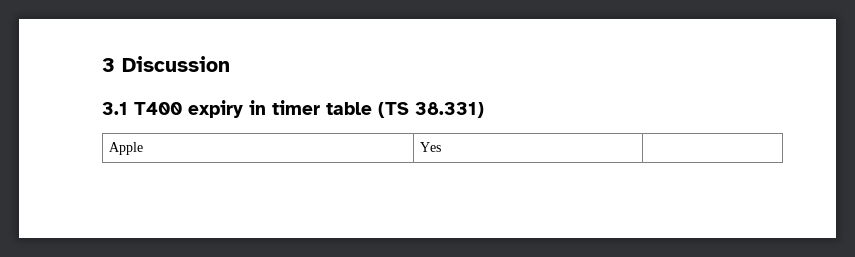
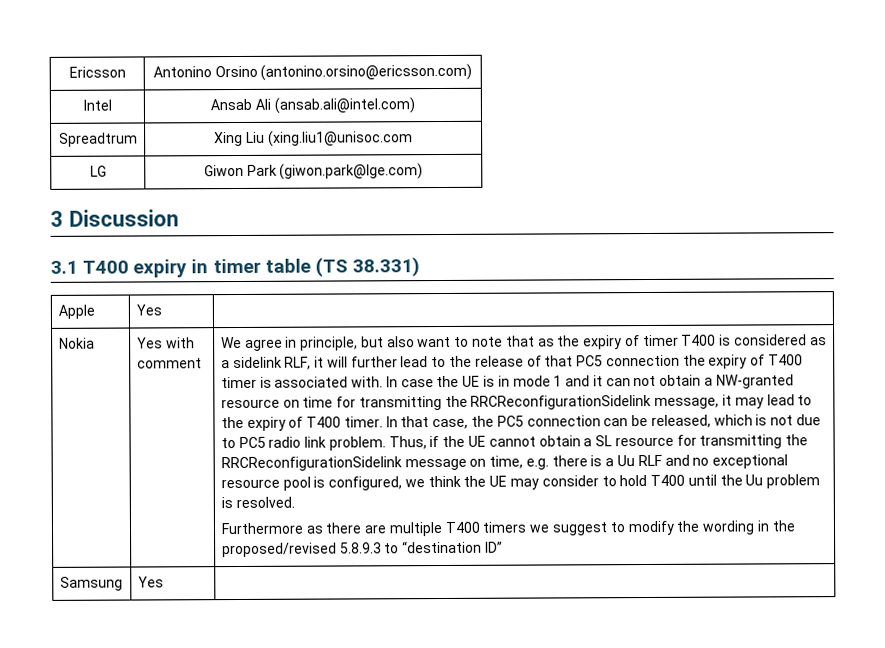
+ Ericsson | Antonino Orsino (antonino.orsino@ericsson.com)
+ Intel | Ansab Ali (ansab.ali@intel.com)
+ Spreadtrum | Xing Liu (xing.liu1@unisoc.com
+ LG | Giwon Park (giwon.park@lge.com)
+ Nokia | Yes with comment | We agree in principle, but also want to note that as the expiry of timer T400 is considered as a sidelink RLF, it will further lead to the release of that PC5 connection the expiry of T400 timer is associated with. In case the UE is in mode 1 and it can not obtain a NW-granted resource on time for transmitting the RRCReconfigurationSidelink message, it may lead to the expiry of T400 timer. In that case, the PC5 connection can be released, which is not due to PC5 radio link problem. Thus, if the UE cannot obtain a SL resource for transmitting the RRCReconfigurationSidelink message on time, e.g. there is a Uu RLF and no exceptional resource pool is configured, we think the UE may consider to hold T400 until the Uu problem is resolved.
+ Furthermore as there are multiple T400 timers we suggest to modify the wording in the proposed/revised 5.8.9.3 to “destination ID”
+ Samsung | Yes |

